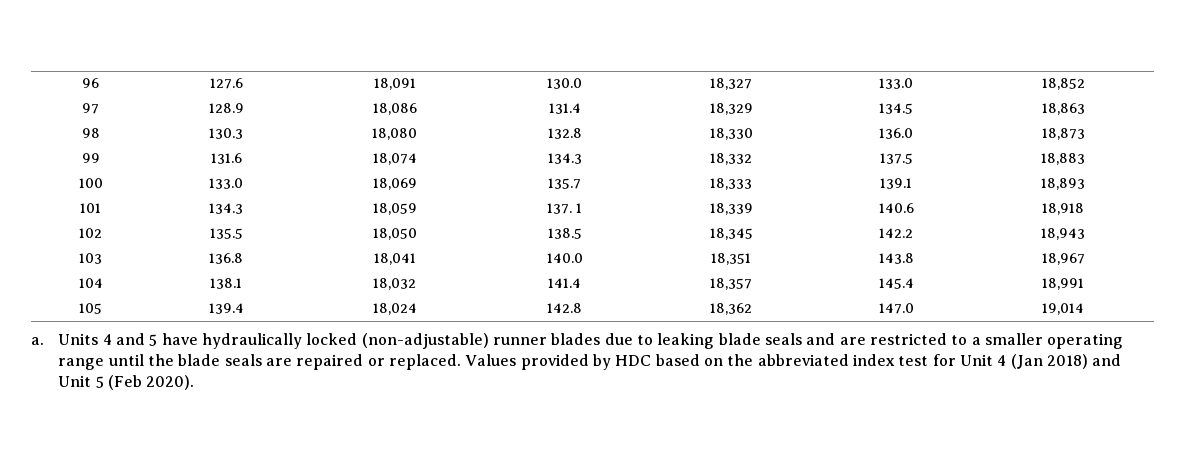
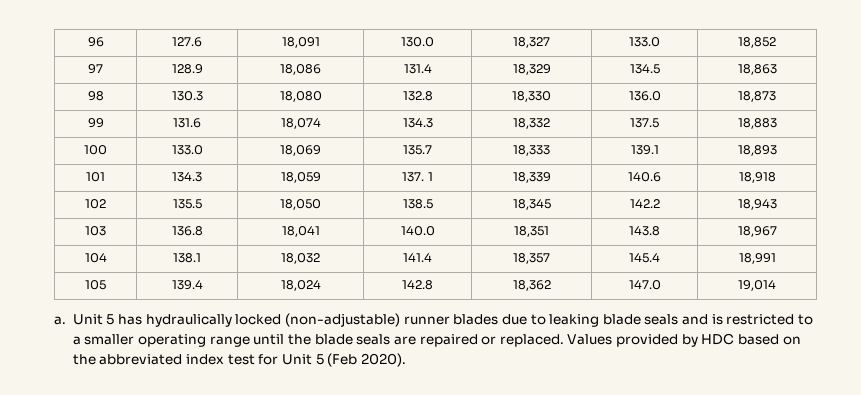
- Units 4 and 5 have hydraulically locked (non-adjustable) runner blades due to leaking blade seals and are restricted to a smaller operating range until the blade seals are repaired or replaced.
+ Unit 5 has hydraulically locked (non-adjustable) runner blades due to leaking blade seals and is restricted to a smaller operating range until the blade seals are repaired or replaced.
- Values provided by HDC based on the abbreviated index test for Unit 4 (Jan 2018) and Unit 5 (Feb 2020).
+ Values provided by HDC based on the abbreviated index test for Unit 5 (Feb 2020).

